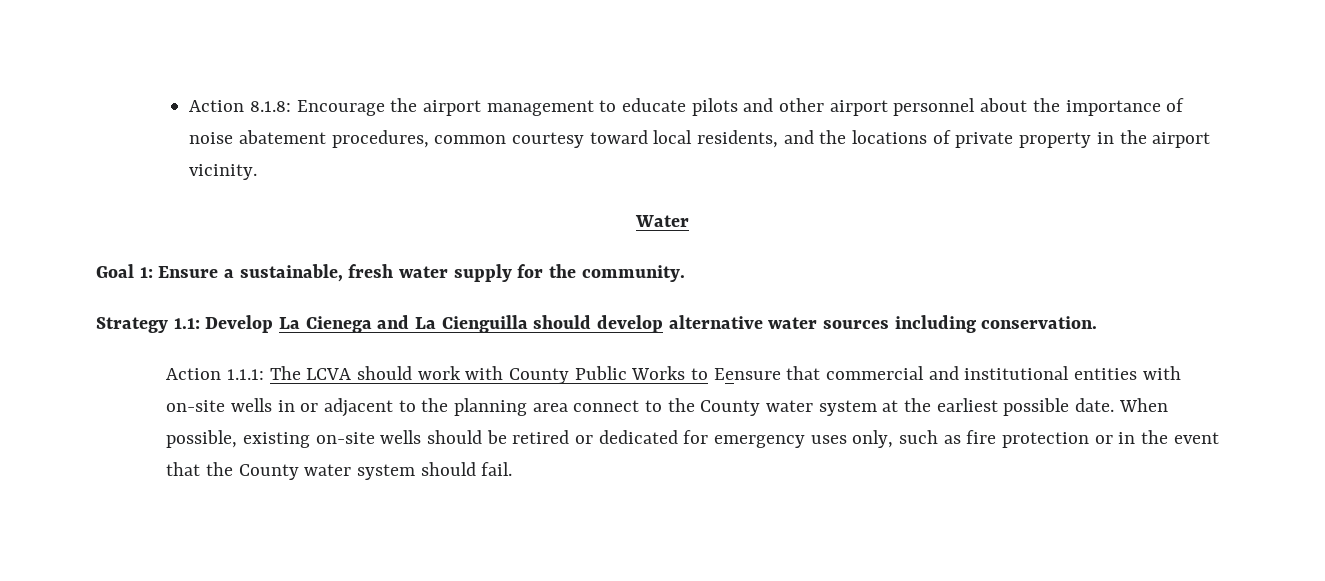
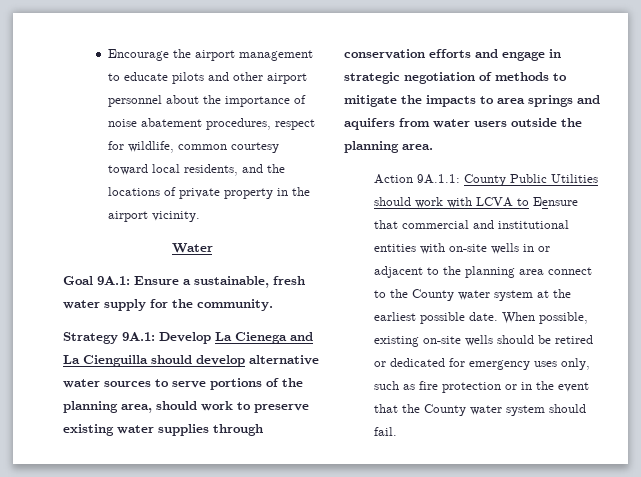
- Action 8.1.8: Encourage the airport management to educate pilots and other airport personnel about the importance of noise abatement procedures, common courtesy toward local residents, and the locations of private property in the airport vicinity.
+ Encourage the airport management to educate pilots and other airport personnel about the importance of noise abatement procedures, respect for wildlife, common courtesy toward local residents, and the locations of private property in the airport vicinity.
- Goal 1: Ensure a sustainable, fresh water supply for the community.
+ Goal 9A.1: Ensure a sustainable, fresh water supply for the community.
- Strategy 1.1: Develop La Cienega and La Cienguilla should develop alternative water sources including conservation.
- Action 1.1.1: The LCVA should work with County Public Works to Eensure that commercial and institutional entities with on-site wells in or adjacent to the planning area connect to the County water system at the earliest possible date.
+ Strategy 9A.1: Develop La Cienega and La Cienguilla should develop alternative water sources to serve portions of the planning area, should work to preserve existing water supplies through conservation efforts and engage in strategic negotiation of methods to mitigate the impacts to area springs and aquifers from water users outside the planning area.
+ Action 9A.1.1: County Public Utilities should work with LCVA to Eensure that commercial and institutional entities with on-site wells in or adjacent to the planning area connect to the County water system at the earliest possible date.

